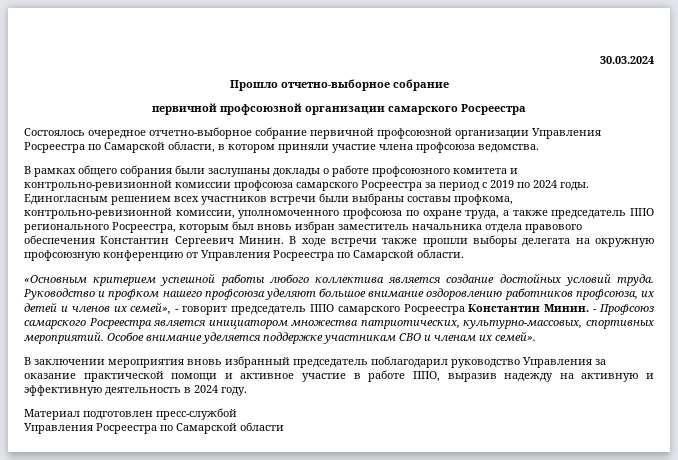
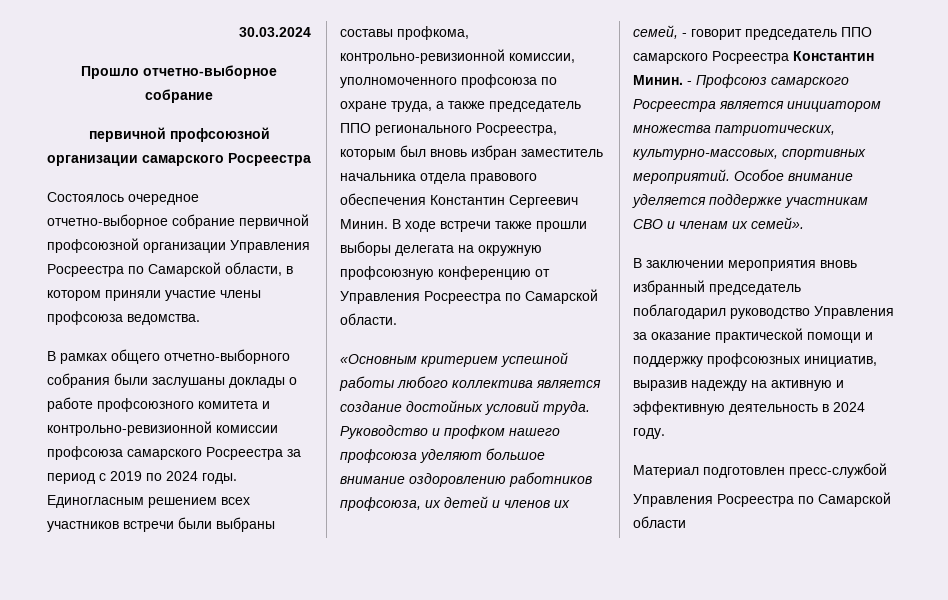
- Состоялось очередное отчетно-выборное собрание первичной профсоюзной организации Управления Росреестра по Самарской области, в котором приняли участие члена профсоюза ведомства.
+ Состоялось очередное отчетно-выборное собрание первичной профсоюзной организации Управления Росреестра по Самарской области, в котором приняли участие члены профсоюза ведомства.
- В рамках общего собрания были заслушаны доклады о работе профсоюзного комитета и контрольно-ревизионной комиссии профсоюза самарского Росреестра за период с 2019 по 2024 годы.
+ В рамках общего отчетно-выборного собрания были заслушаны доклады о работе профсоюзного комитета и контрольно-ревизионной комиссии профсоюза самарского Росреестра за период с 2019 по 2024 годы.
- Руководство и профком нашего профсоюза уделяют большое внимание оздоровлению работников профсоюза, их детей и членов их семей», - говорит председатель ППО самарского Росреестра Константин Минин.
+ Руководство и профком нашего профсоюза уделяют большое внимание оздоровлению работников профсоюза, их детей и членов их семей, - говорит председатель ППО самарского Росреестра Константин Минин.
- В заключении мероприятия вновь избранный председатель поблагодарил руководство Управления за оказание практической помощи и активное участие в работе ППО, выразив надежду на активную и эффективную деятельность в 2024 году.
+ В заключении мероприятия вновь избранный председатель поблагодарил руководство Управления за оказание практической помощи и поддержку профсоюзных инициатив, выразив надежду на активную и эффективную деятельность в 2024 году.

